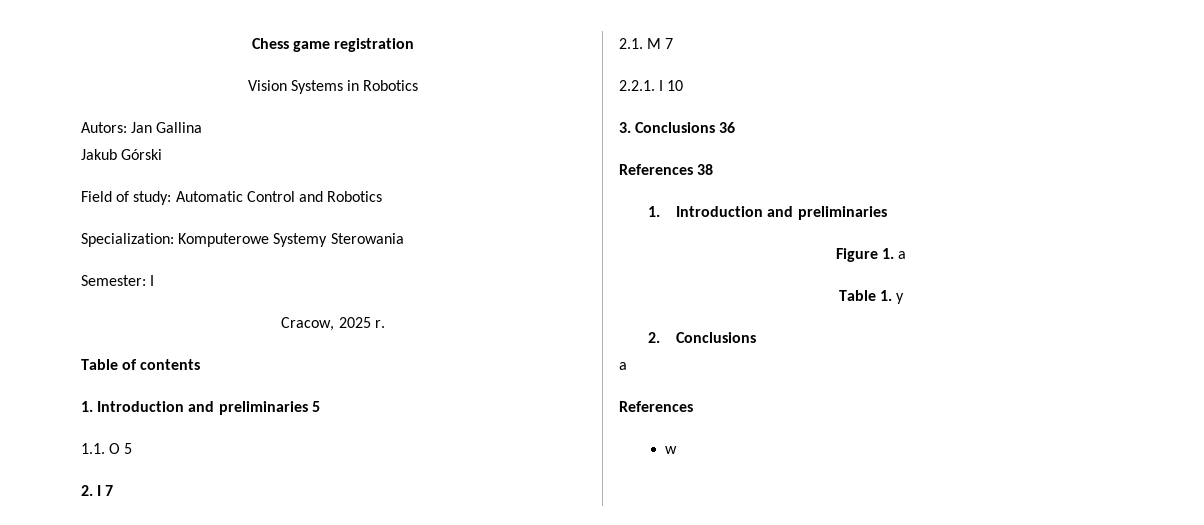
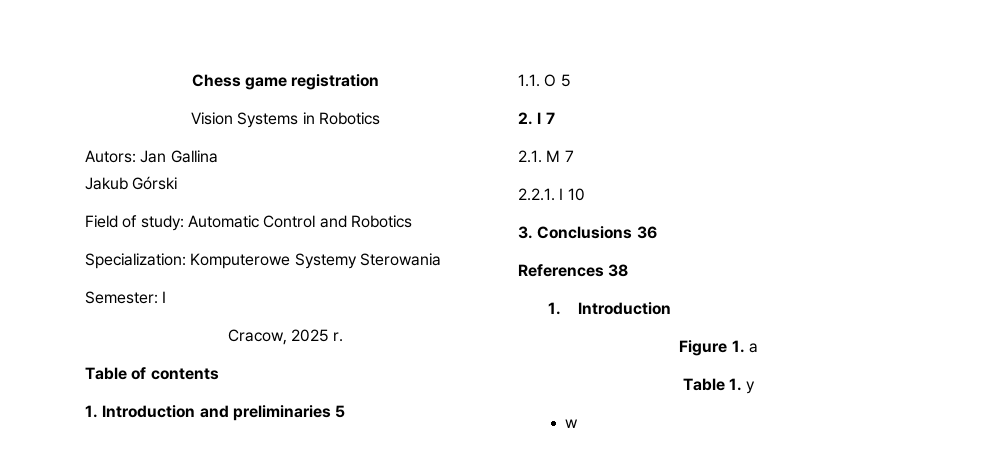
  References 38
- 1. Introduction and preliminaries
+ 1. Introduction
- 2. Conclusions
- a
- References

